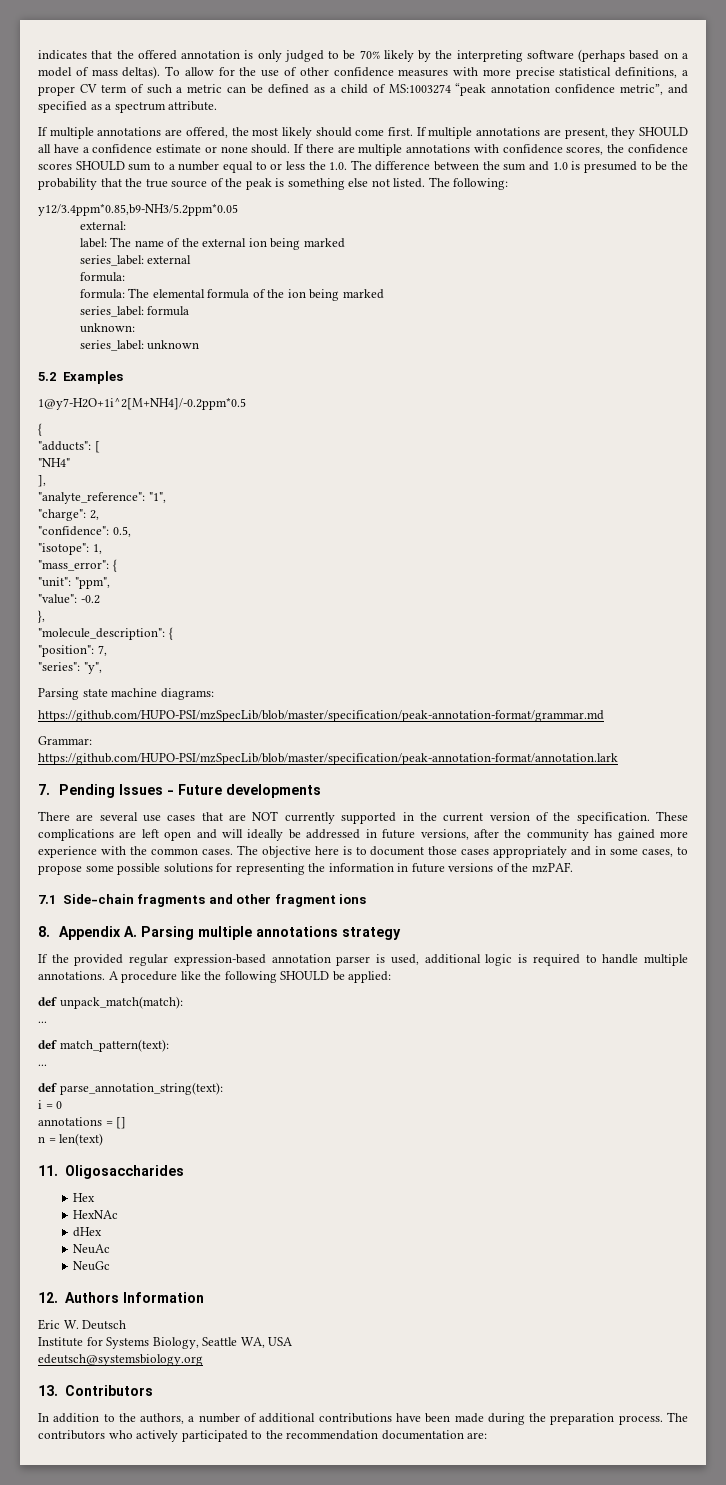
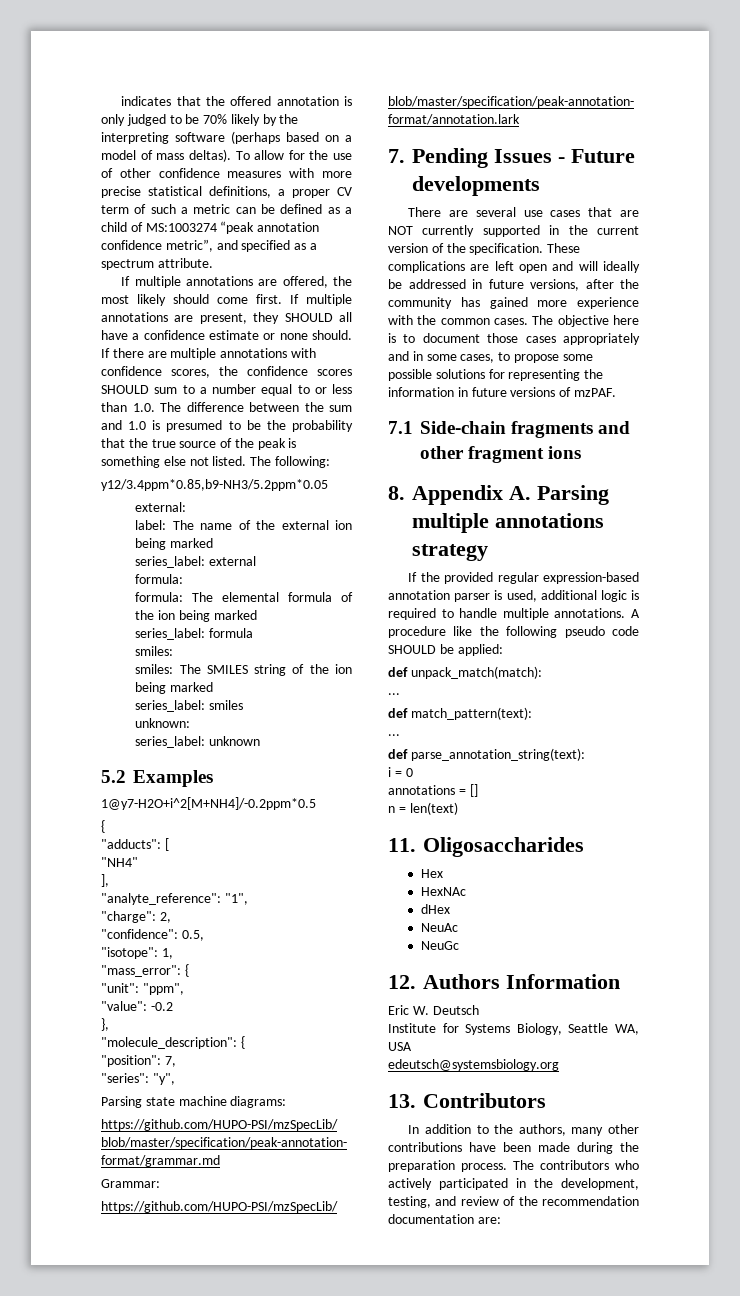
- If there are multiple annotations with confidence scores, the confidence scores SHOULD sum to a number equal to or less the 1.0. The difference between the sum and 1.0 is presumed to be the probability that the true source of the peak is something else not listed.
+ If there are multiple annotations with confidence scores, the confidence scores SHOULD sum to a number equal to or less than 1.0. The difference between the sum and 1.0 is presumed to be the probability that the true source of the peak is something else not listed.
  series_label: formula
+ smiles:
+ smiles: The SMILES string of the ion being marked
+ series_label: smiles
- 1@y7-H2O+1i^2[M+NH4]/-0.2ppm*0.5
+ 1@y7-H2O+i^2[M+NH4]/-0.2ppm*0.5
- The objective here is to document those cases appropriately and in some cases, to propose some possible solutions for representing the information in future versions of the mzPAF.
+ The objective here is to document those cases appropriately and in some cases, to propose some possible solutions for representing the information in future versions of mzPAF.
- A procedure like the following SHOULD be applied:
+ A procedure like the following pseudo code SHOULD be applied:
- In addition to the authors, a number of additional contributions have been made during the preparation process.
+ In addition to the authors, many other contributions have been made during the preparation process.
- The contributors who actively participated to the recommendation documentation are:
+ The contributors who actively participated in the development, testing, and review of the recommendation documentation are:

